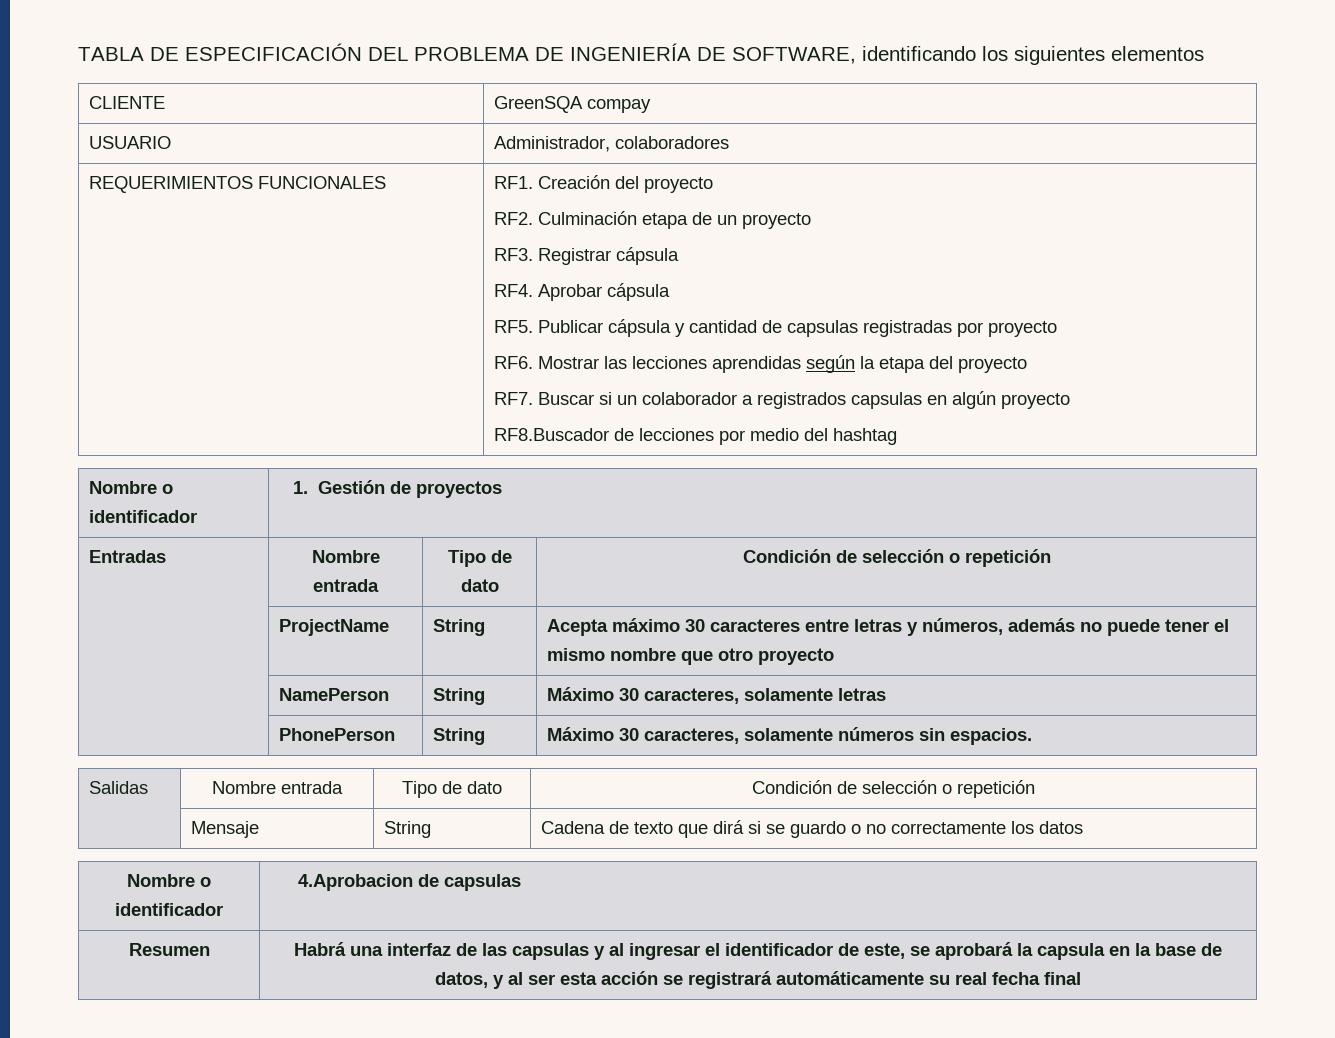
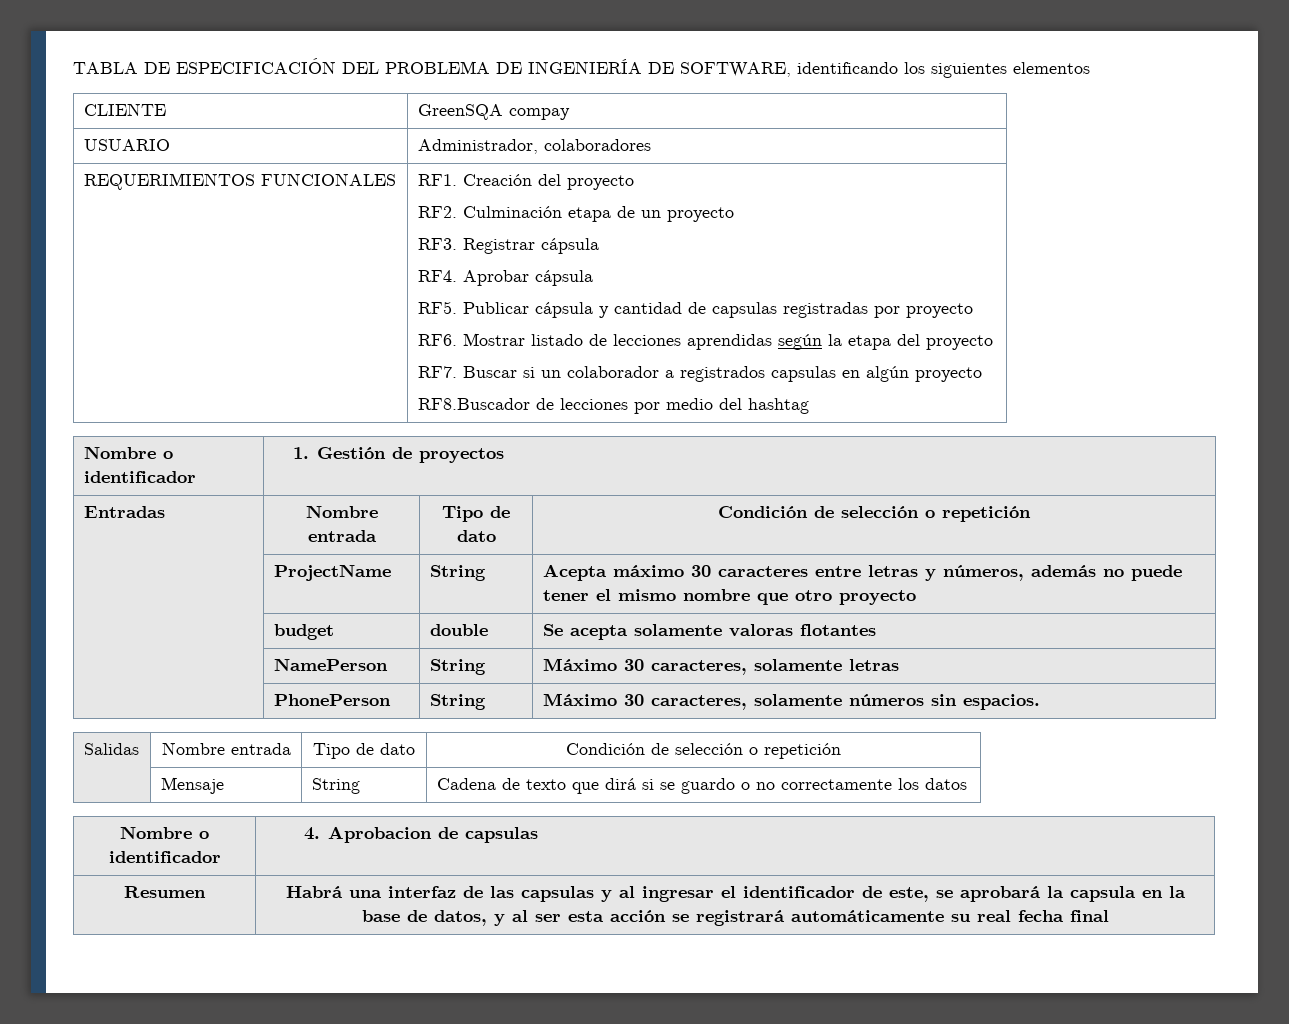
- RF6. Mostrar las lecciones aprendidas según la etapa del proyecto
+ RF6. Mostrar listado de lecciones aprendidas según la etapa del proyecto
+ | budget | double | Se acepta solamente valoras flotantes
- Nombre o identificador | 4.Aprobacion de capsulas
+ Nombre o identificador | 4. Aprobacion de capsulas

